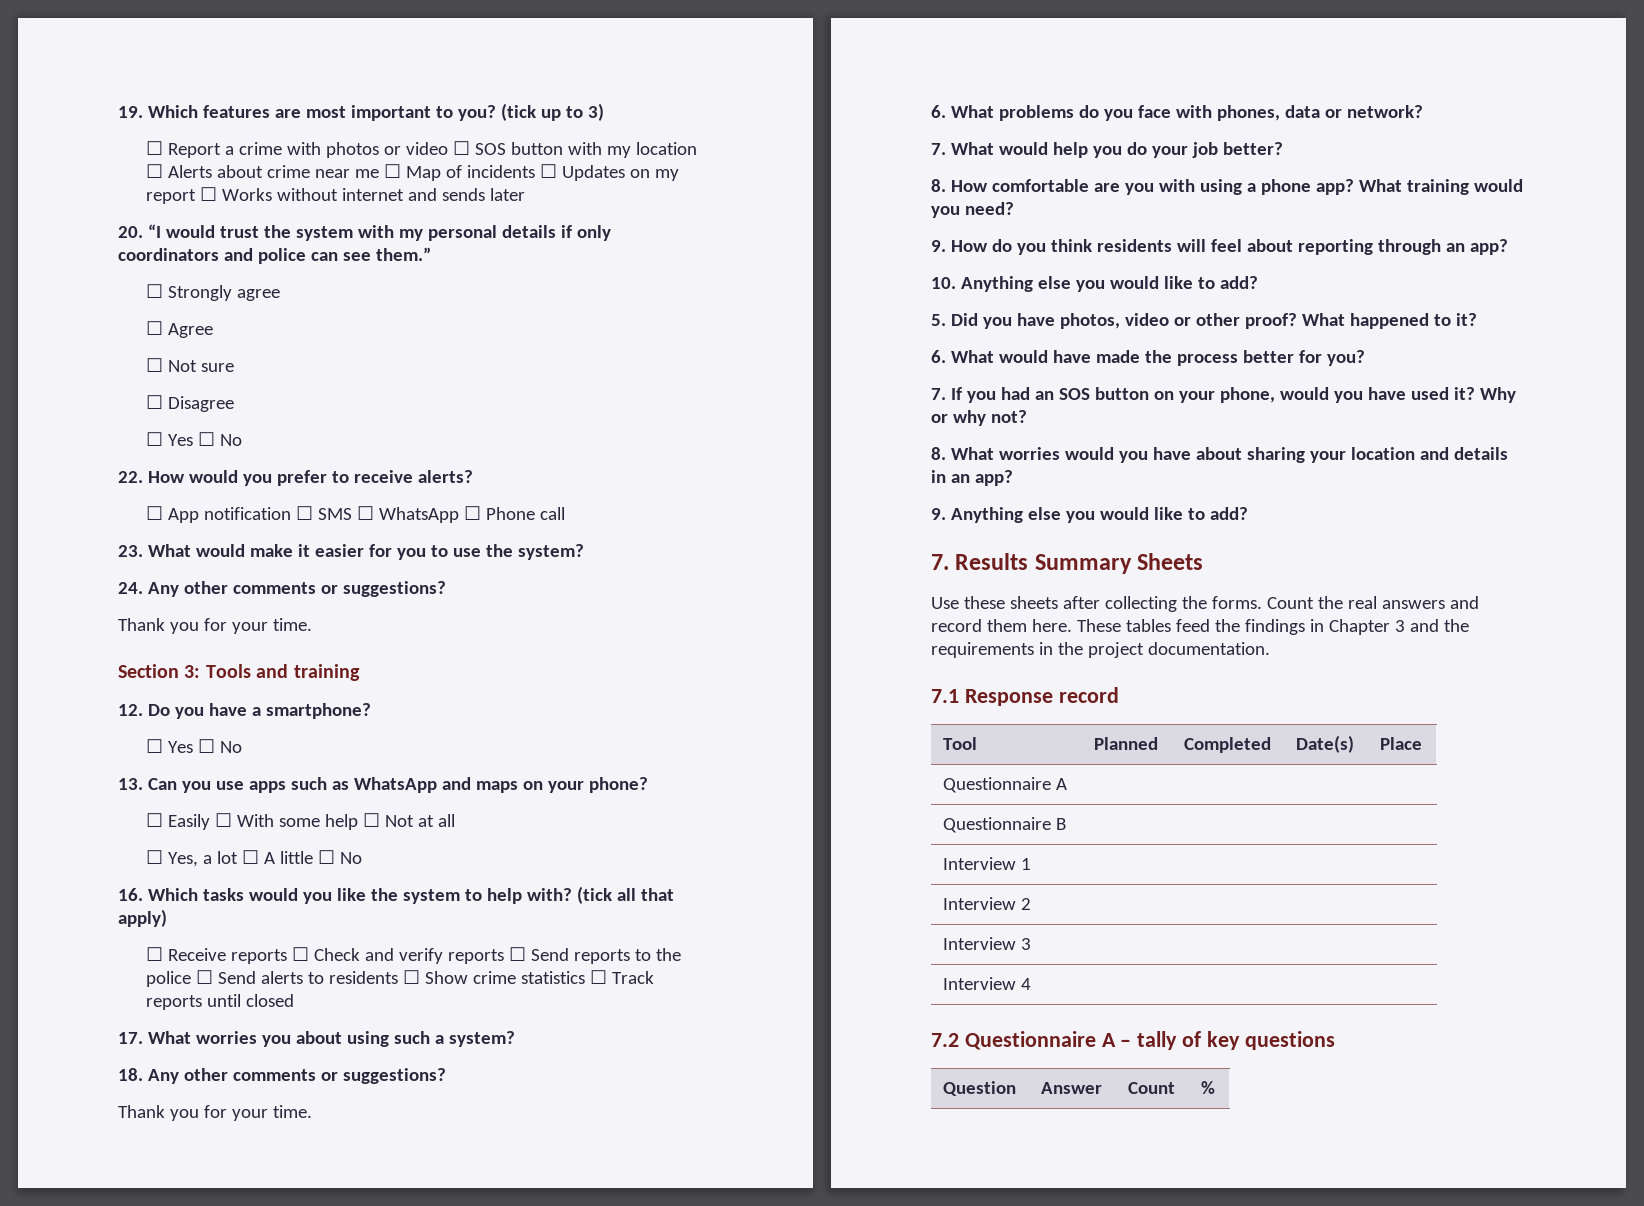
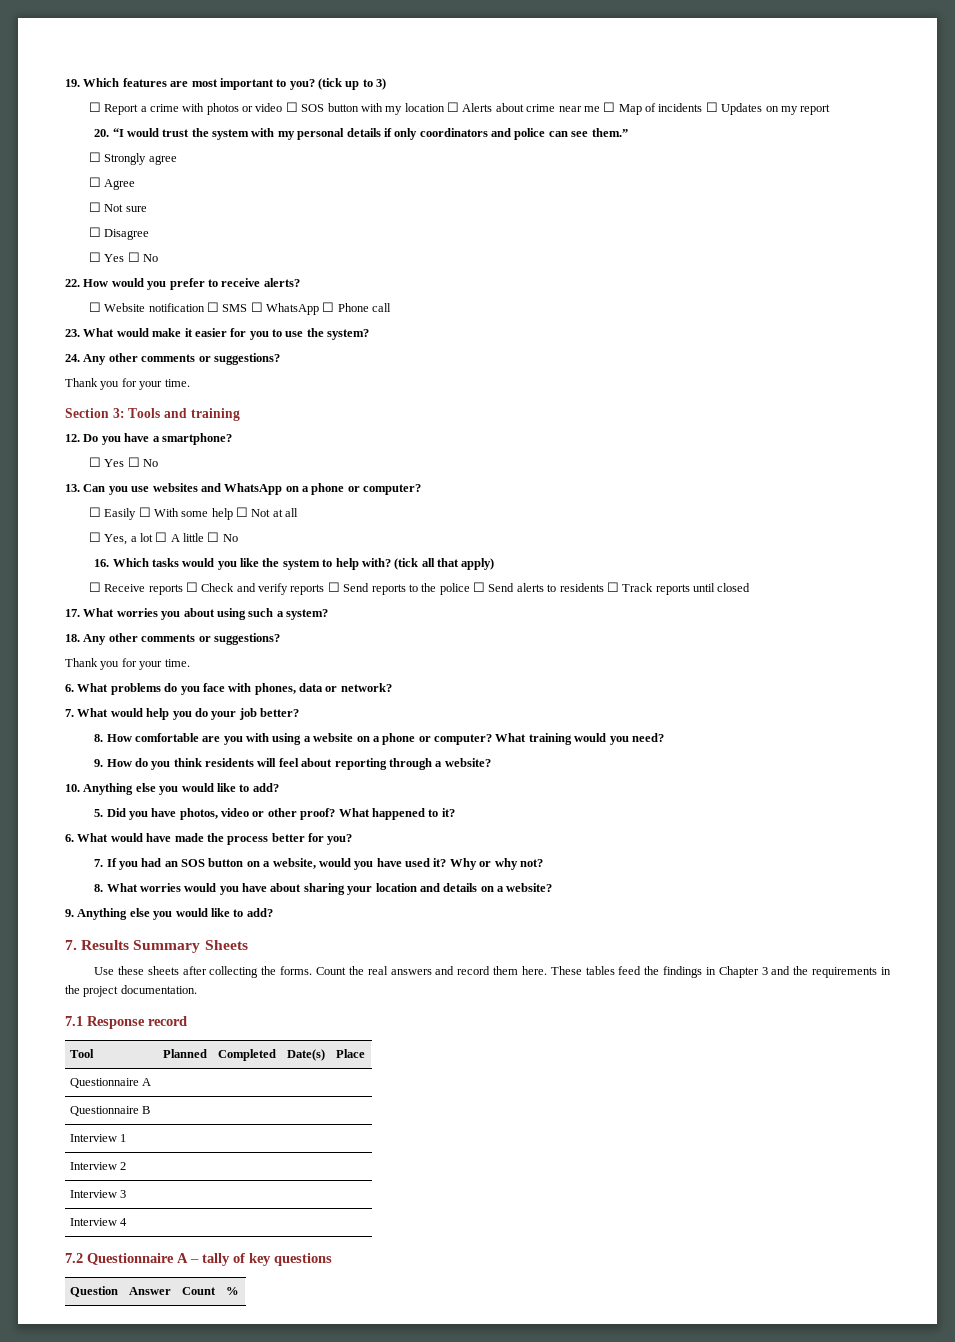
- ☐ Report a crime with photos or video ☐ SOS button with my location ☐ Alerts about crime near me ☐ Map of incidents ☐ Updates on my report ☐ Works without internet and sends later
+ ☐ Report a crime with photos or video ☐ SOS button with my location ☐ Alerts about crime near me ☐ Map of incidents ☐ Updates on my report
- ☐ App notification ☐ SMS ☐ WhatsApp ☐ Phone call
+ ☐ Website notification ☐ SMS ☐ WhatsApp ☐ Phone call
- 13. Can you use apps such as WhatsApp and maps on your phone?
+ 13. Can you use websites and WhatsApp on a phone or computer?
- ☐ Receive reports ☐ Check and verify reports ☐ Send reports to the police ☐ Send alerts to residents ☐ Show crime statistics ☐ Track reports until closed
+ ☐ Receive reports ☐ Check and verify reports ☐ Send reports to the police ☐ Send alerts to residents ☐ Track reports until closed
- 8. How comfortable are you with using a phone app?
+ 8. How comfortable are you with using a website on a phone or computer?
- 9. How do you think residents will feel about reporting through an app?
+ 9. How do you think residents will feel about reporting through a website?
- 7. If you had an SOS button on your phone, would you have used it?
+ 7. If you had an SOS button on a website, would you have used it?
- 8. What worries would you have about sharing your location and details in an app?
+ 8. What worries would you have about sharing your location and details on a website?

